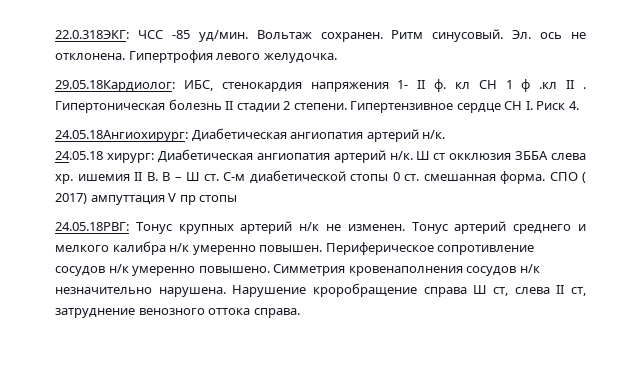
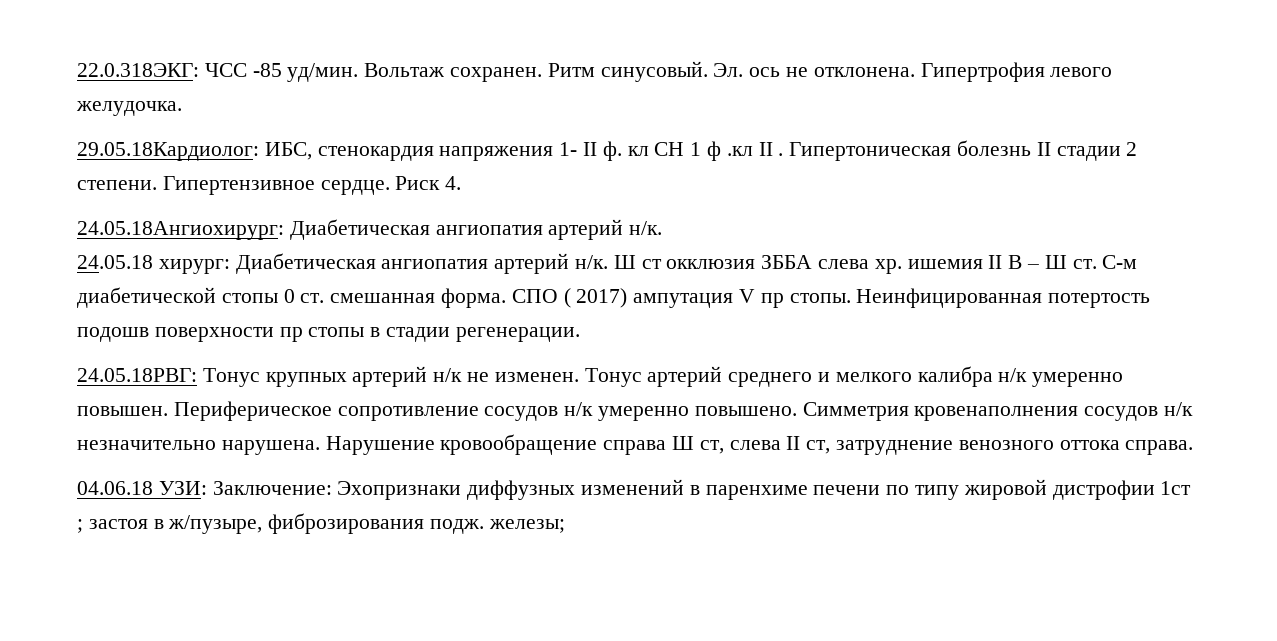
- Гипертензивное сердце СН I. Риск 4.
+ Гипертензивное сердце. Риск 4.
- Ш ст окклюзия ЗББА слева хр. ишемия II В. В – Ш ст. С-м диабетической стопы 0 ст. смешанная форма.
+ Ш ст окклюзия ЗББА слева хр. ишемия II В – Ш ст. С-м диабетической стопы 0 ст. смешанная форма.
- СПО ( 2017) ампуттация V пр стопы
+ СПО ( 2017) ампутация V пр стопы. Неинфицированная потертость подошв поверхности пр стопы в стадии регенерации.
- Нарушение кроробращение справа Ш ст, слева II ст, затруднение венозного оттока справа.
+ Нарушение кровообращение справа Ш ст, слева II ст, затруднение венозного оттока справа.
+ 04.06.18 УЗИ: Заключение: Эхопризнаки диффузных изменений в паренхиме печени по типу жировой дистрофии 1ст ; застоя в ж/пузыре, фиброзирования подж. железы;

